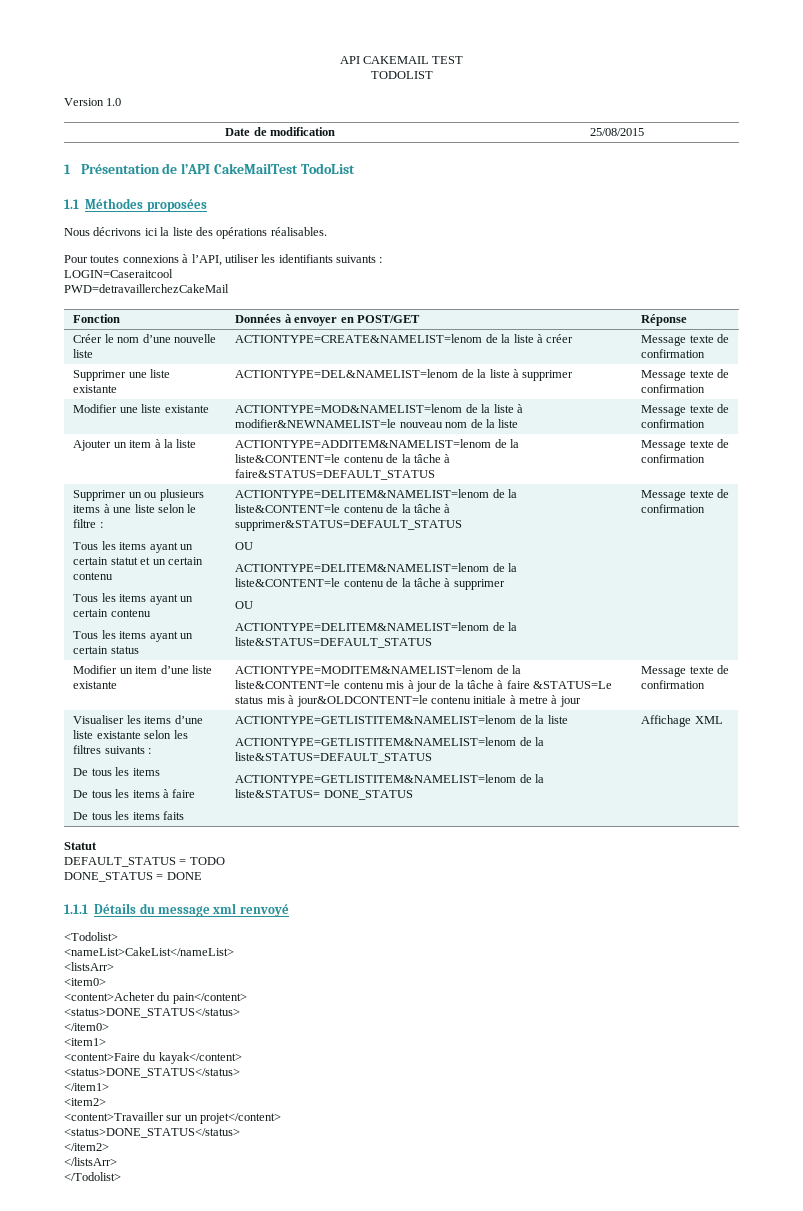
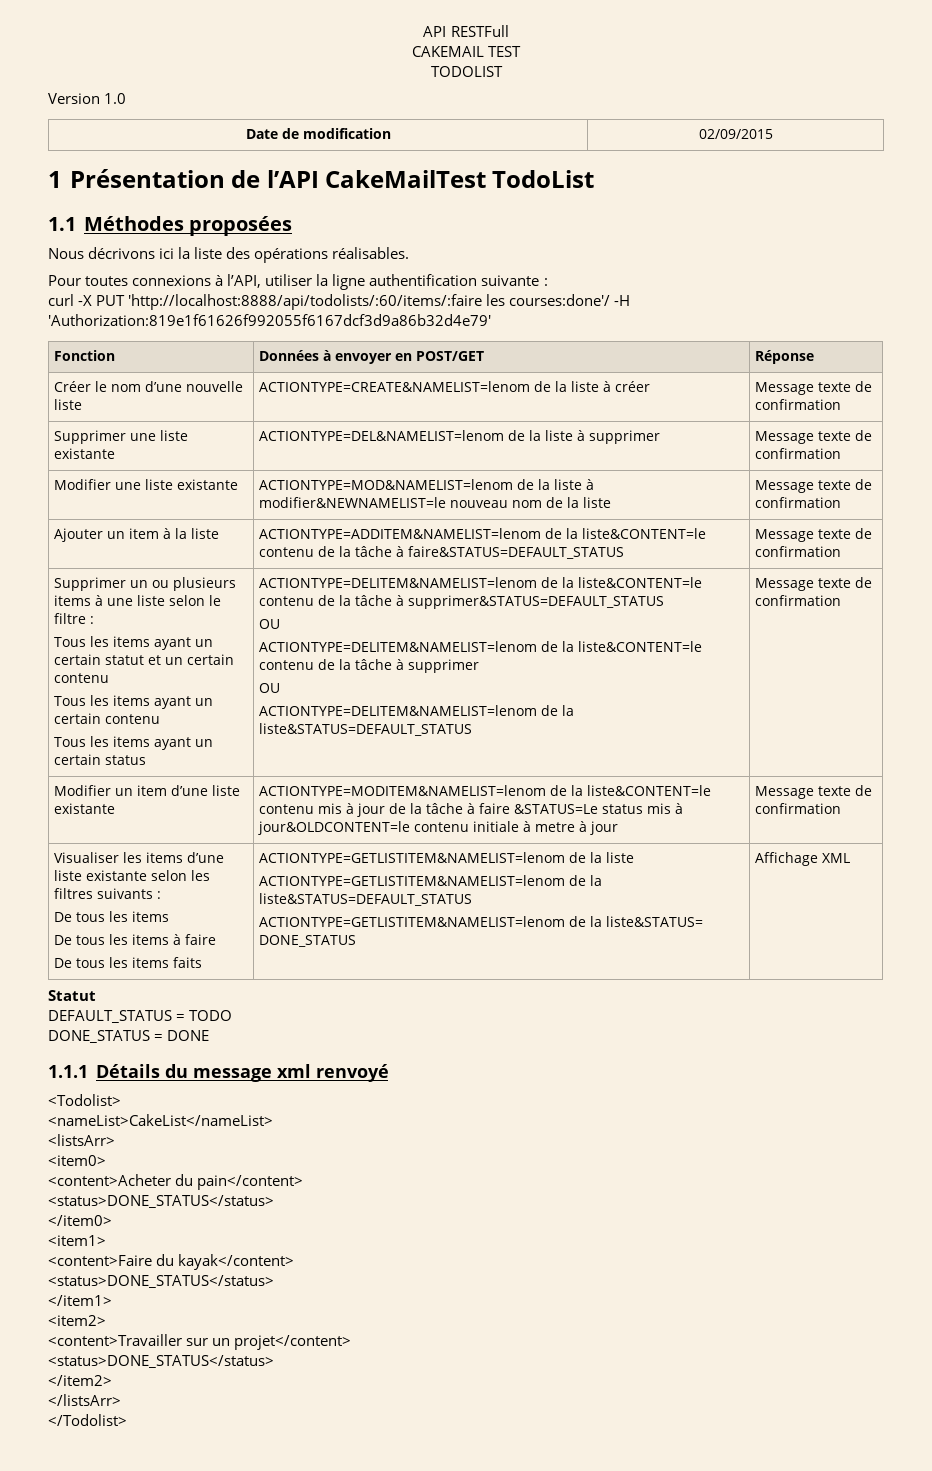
- API CAKEMAIL TEST
+ API RESTFull
+ CAKEMAIL TEST
- Date de modification | 25/08/2015
+ Date de modification | 02/09/2015
- Pour toutes connexions à l’API, utiliser les identifiants suivants :
- LOGIN=Caseraitcool
- PWD=detravaillerchezCakeMail
+ Pour toutes connexions à l’API, utiliser la ligne authentification suivante :
+ curl -X PUT 'http://localhost:8888/api/todolists/:60/items/:faire les courses:done'/ -H 'Authorization:819e1f61626f992055f6167dcf3d9a86b32d4e79'

